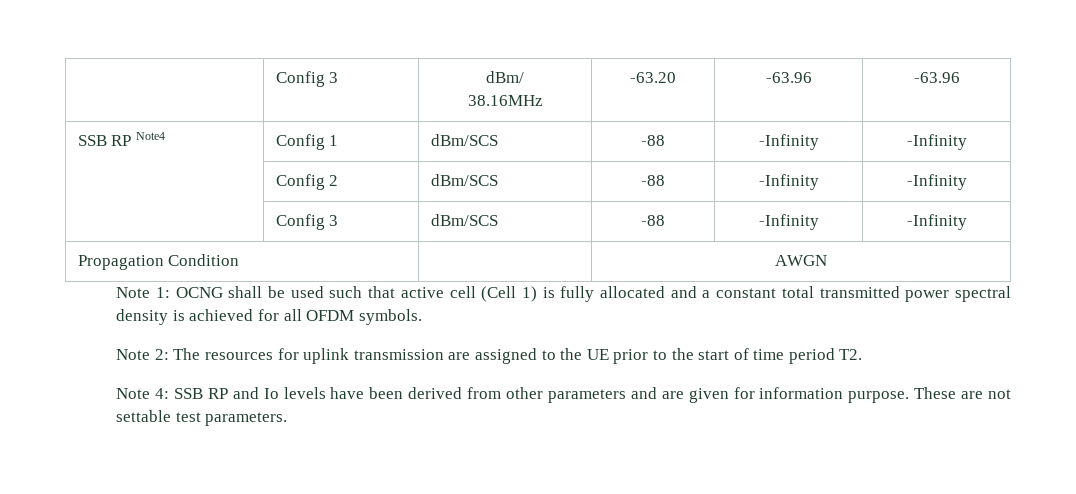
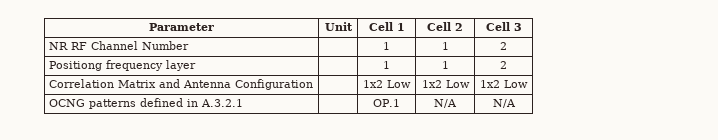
- | Config 3 | dBm/
- 38.16MHz | -63.20 | -63.96 | -63.96
- SSB RP Note4 | Config 1 | dBm/SCS | -88 | -Infinity | -Infinity
- | Config 2 | dBm/SCS | -88 | -Infinity | -Infinity
- | Config 3 | dBm/SCS | -88 | -Infinity | -Infinity
- Propagation Condition | | AWGN
- Note 1: OCNG shall be used such that active cell (Cell 1) is fully allocated and a constant total transmitted power spectral density is achieved for all OFDM symbols.
- Note 2: The resources for uplink transmission are assigned to the UE prior to the start of time period T2.
- Note 4: SSB RP and Io levels have been derived from other parameters and are given for information purpose. These are not settable test parameters.
+ Parameter | Unit | Cell 1 | Cell 2 | Cell 3
+ NR RF Channel Number | | 1 | 1 | 2
+ Positiong frequency layer | | 1 | 1 | 2
+ Correlation Matrix and Antenna Configuration | | 1x2 Low | 1x2 Low | 1x2 Low
+ OCNG patterns defined in A.3.2.1 | | OP.1 | N/A | N/A

